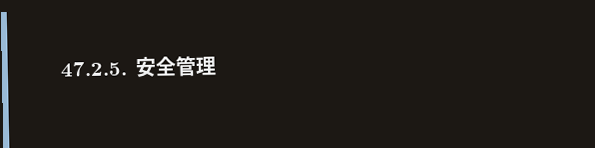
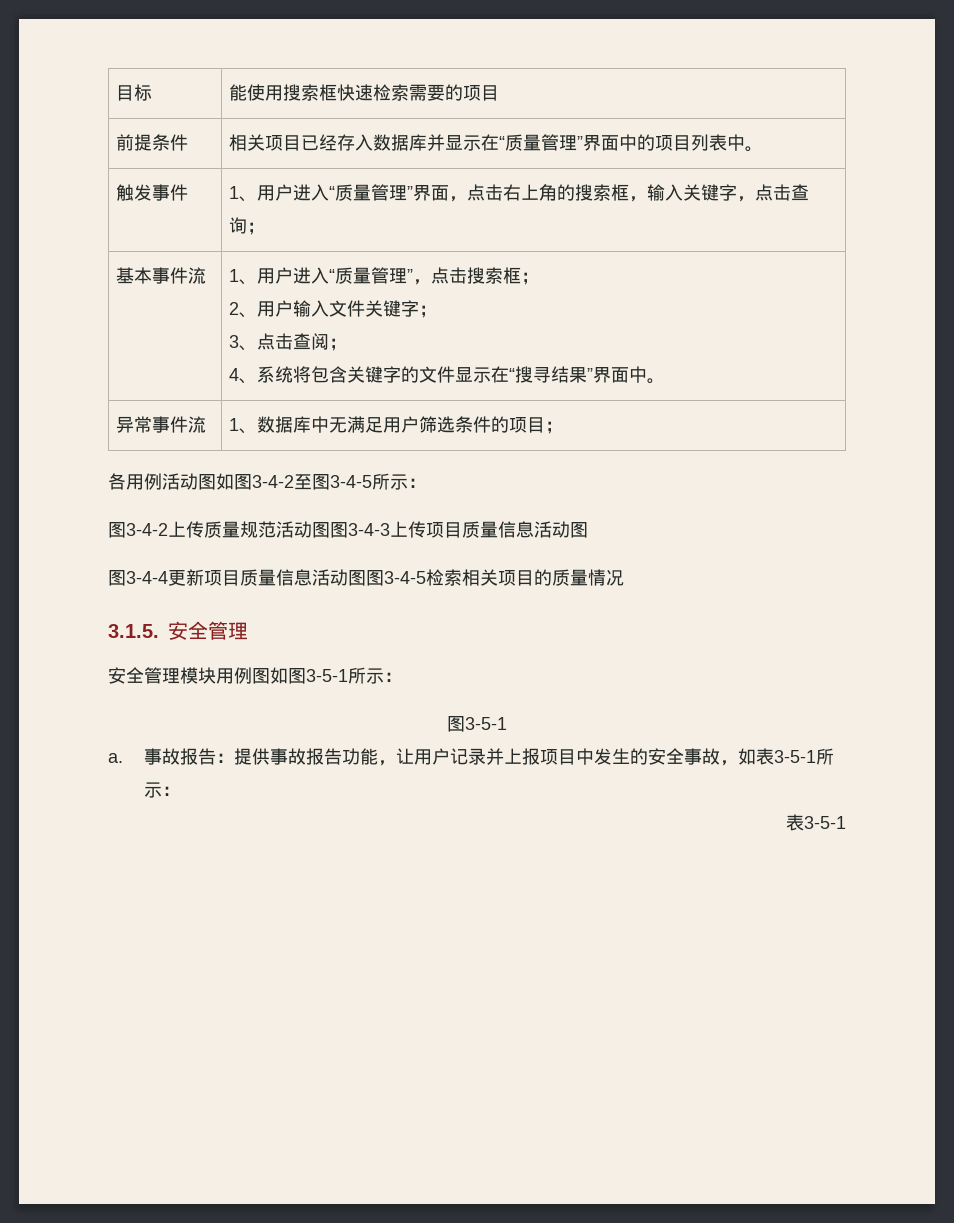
- 47.2.5.安全管理
+ 目标 | 能使用搜索框快速检索需要的项目
+ 前提条件 | 相关项目已经存入数据库并显示在“质量管理”界面中的项目列表中。
+ 触发事件 | 1、用户进入“质量管理”界面，点击右上角的搜索框，输入关键字，点击查询；
+ 基本事件流 | 1、用户进入“质量管理”，点击搜索框；
+ 2、用户输入文件关键字；
+ 3、点击查阅；
+ 4、系统将包含关键字的文件显示在“搜寻结果”界面中。
+ 异常事件流 | 1、数据库中无满足用户筛选条件的项目；
+ 各用例活动图如图3-4-2至图3-4-5所示：
+ 图3-4-2上传质量规范活动图图3-4-3上传项目质量信息活动图
+ 图3-4-4更新项目质量信息活动图图3-4-5检索相关项目的质量情况
+ 3.1.5.安全管理
+ 安全管理模块用例图如图3-5-1所示：
+ 图3-5-1
+ a.事故报告：提供事故报告功能，让用户记录并上报项目中发生的安全事故，如表3-5-1所示：
+ 表3-5-1

